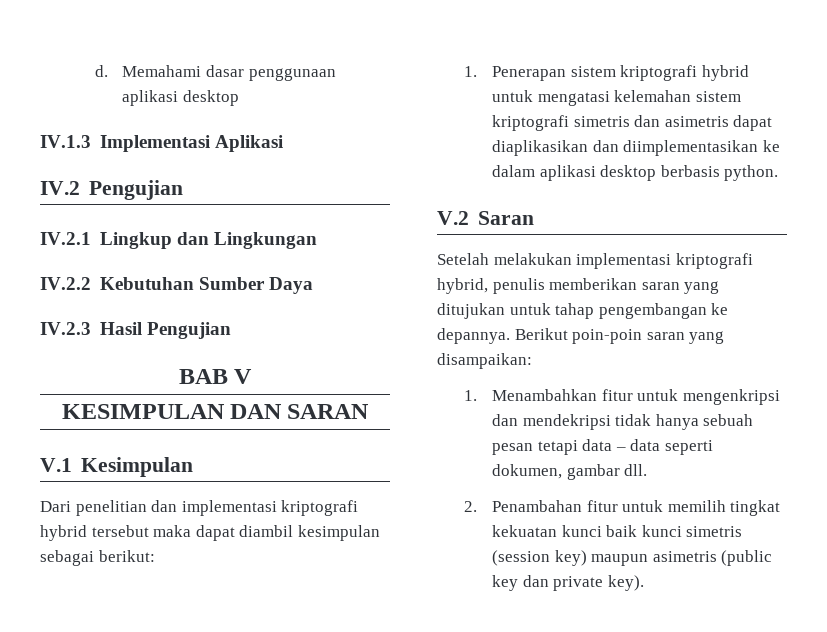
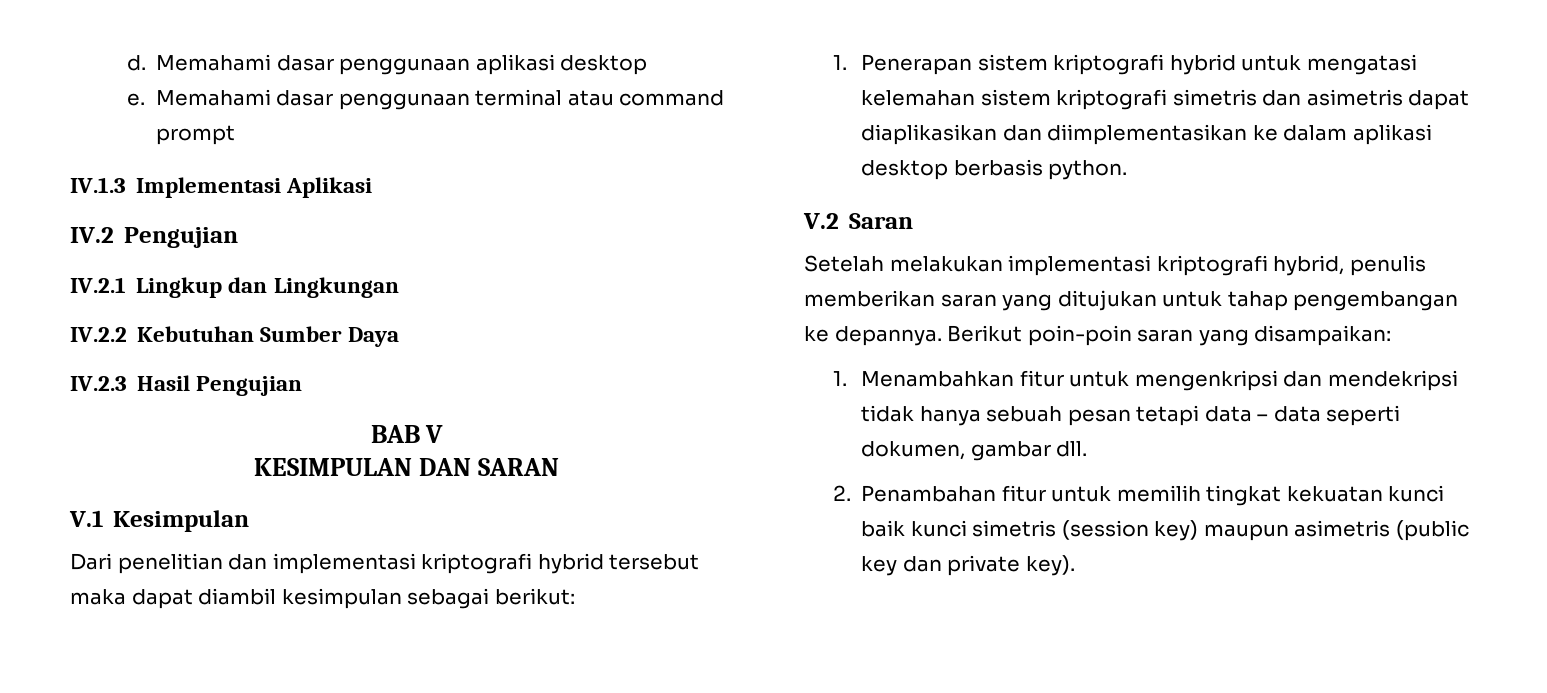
+ e. Memahami dasar penggunaan terminal atau command prompt

